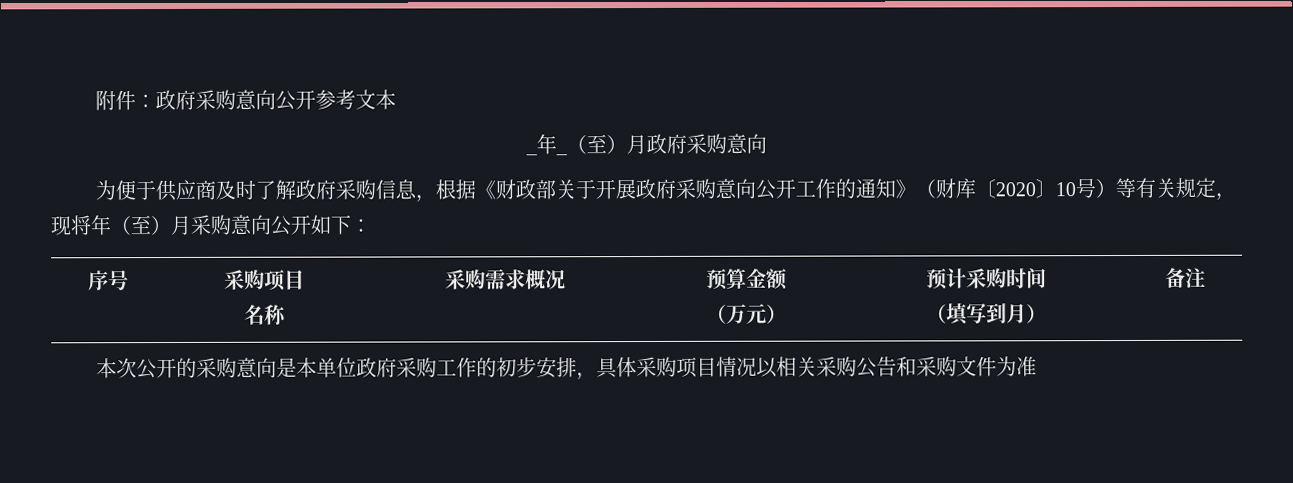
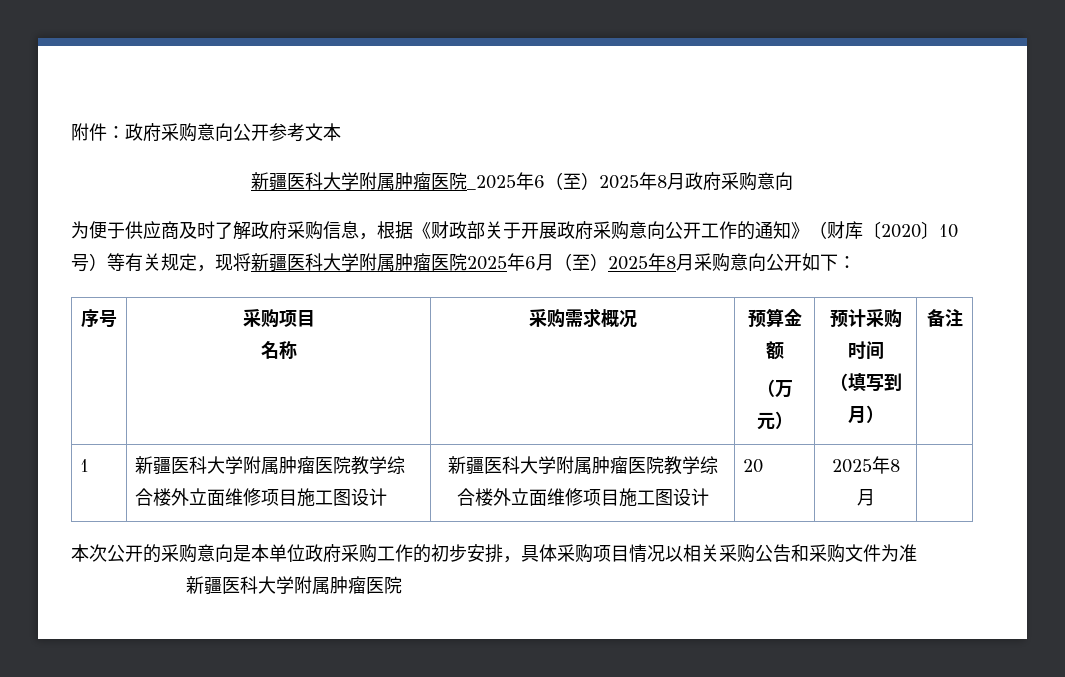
- _年_（至）月政府采购意向
+ 新疆医科大学附属肿瘤医院_2025年6（至）2025年8月政府采购意向
- 为便于供应商及时了解政府采购信息，根据《财政部关于开展政府采购意向公开工作的通知》（财库〔2020〕10号）等有关规定，现将年（至）月采购意向公开如下：
+ 为便于供应商及时了解政府采购信息，根据《财政部关于开展政府采购意向公开工作的通知》（财库〔2020〕10号）等有关规定，现将新疆医科大学附属肿瘤医院2025年6月（至）2025年8月采购意向公开如下：
+ 1 | 新疆医科大学附属肿瘤医院教学综合楼外立面维修项目施工图设计 | 新疆医科大学附属肿瘤医院教学综合楼外立面维修项目施工图设计 | 20 | 2025年8月 |
  本次公开的采购意向是本单位政府采购工作的初步安排，具体采购项目情况以相关采购公告和采购文件为准
+ 新疆医科大学附属肿瘤医院

